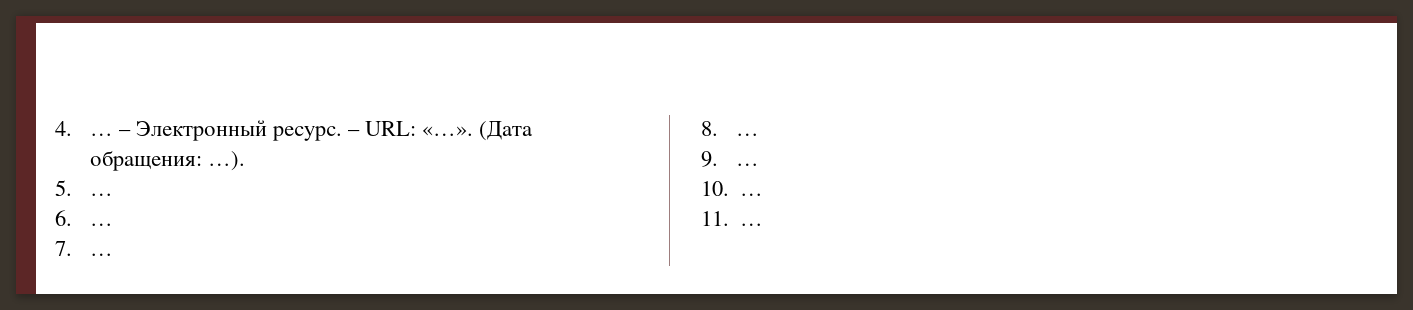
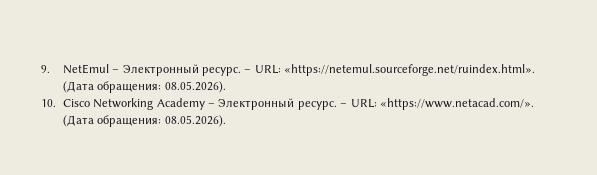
- 4. … – Электронный ресурс. – URL: «…». (Дата обращения: …).
- 5. …
- 6. …
- 7. …
- 8. …
- 9. …
- 10. …
- 11. …
+ 9. NetEmul – Электронный ресурс. – URL: «https://netemul.sourceforge.net/ruindex.html». (Дата обращения: 08.05.2026).
+ 10. Cisco Networking Academy – Электронный ресурс. – URL: «https://www.netacad.com/». (Дата обращения: 08.05.2026).

